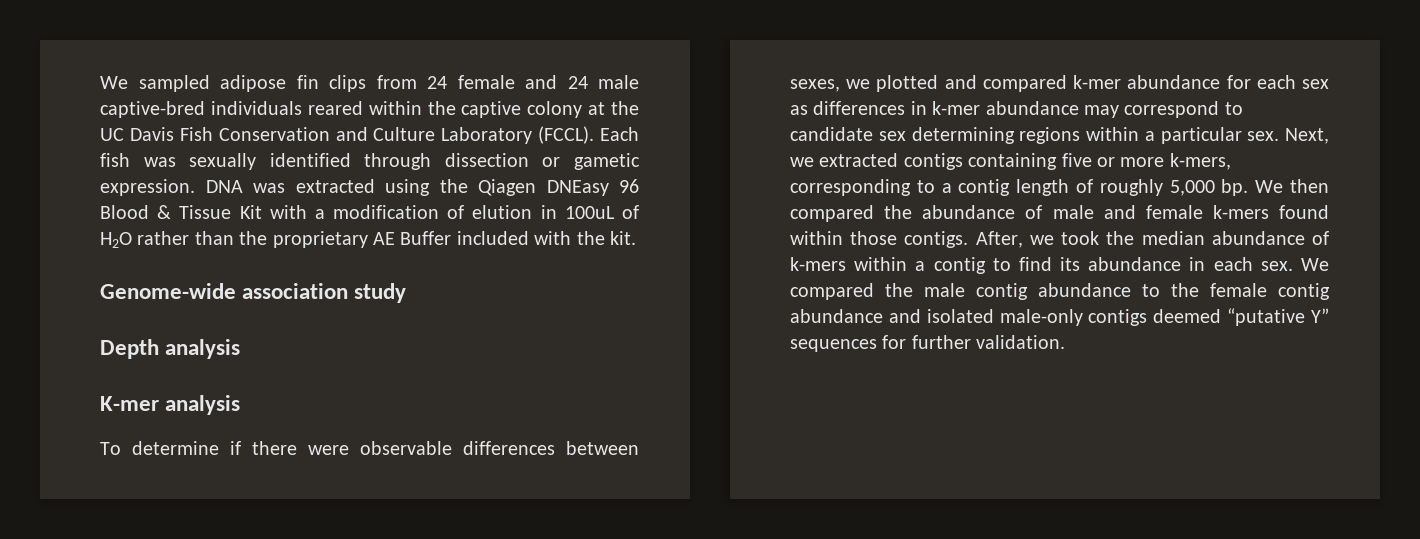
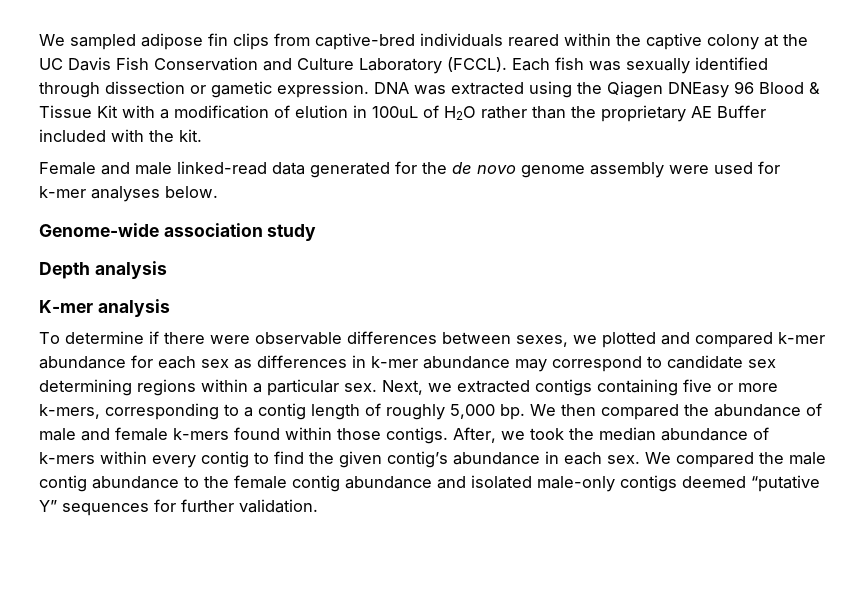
- We sampled adipose fin clips from 24 female and 24 male captive-bred individuals reared within the captive colony at the UC Davis Fish Conservation and Culture Laboratory (FCCL).
+ We sampled adipose fin clips from captive-bred individuals reared within the captive colony at the UC Davis Fish Conservation and Culture Laboratory (FCCL).
+ Female and male linked-read data generated for the de novo genome assembly were used for k-mer analyses below.
- After, we took the median abundance of k-mers within a contig to find its abundance in each sex.
+ After, we took the median abundance of k-mers within every contig to find the given contig’s abundance in each sex.

